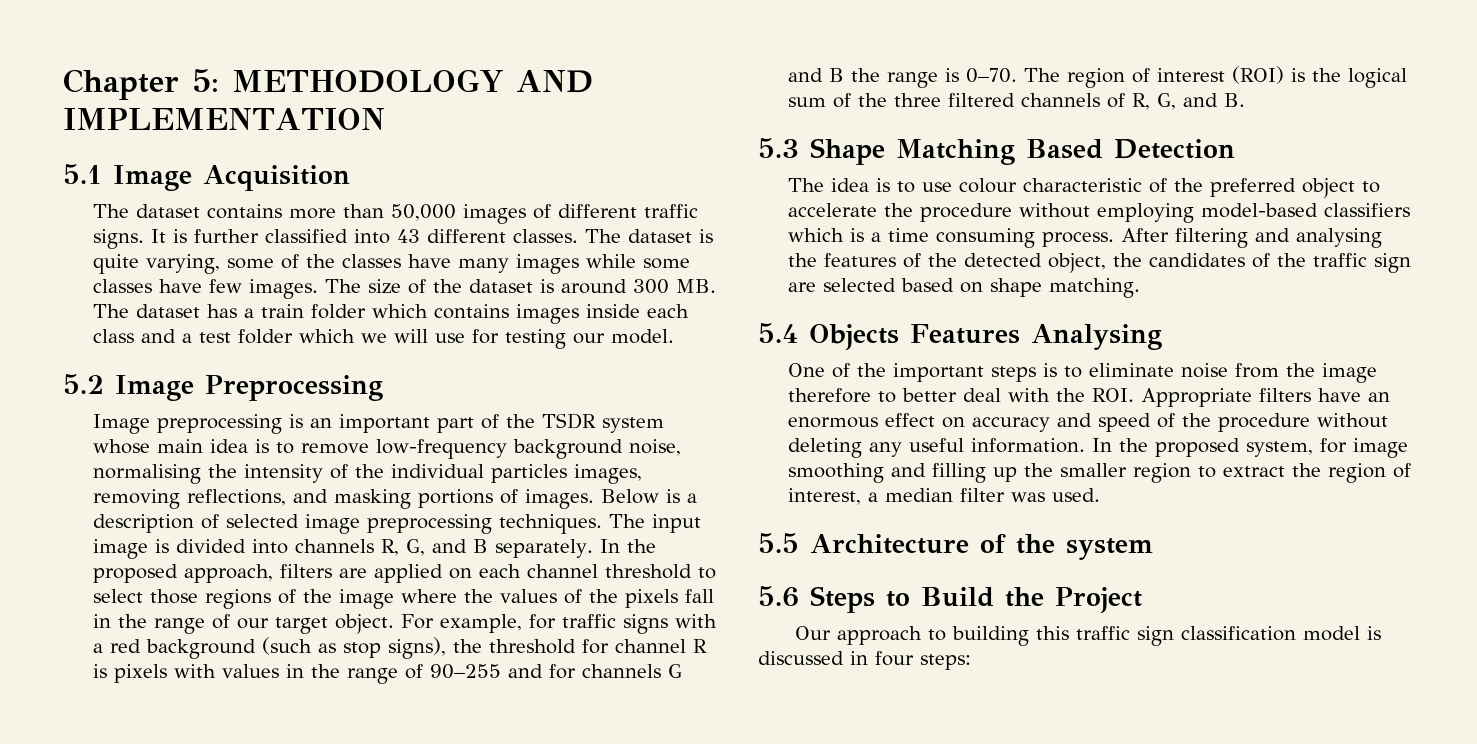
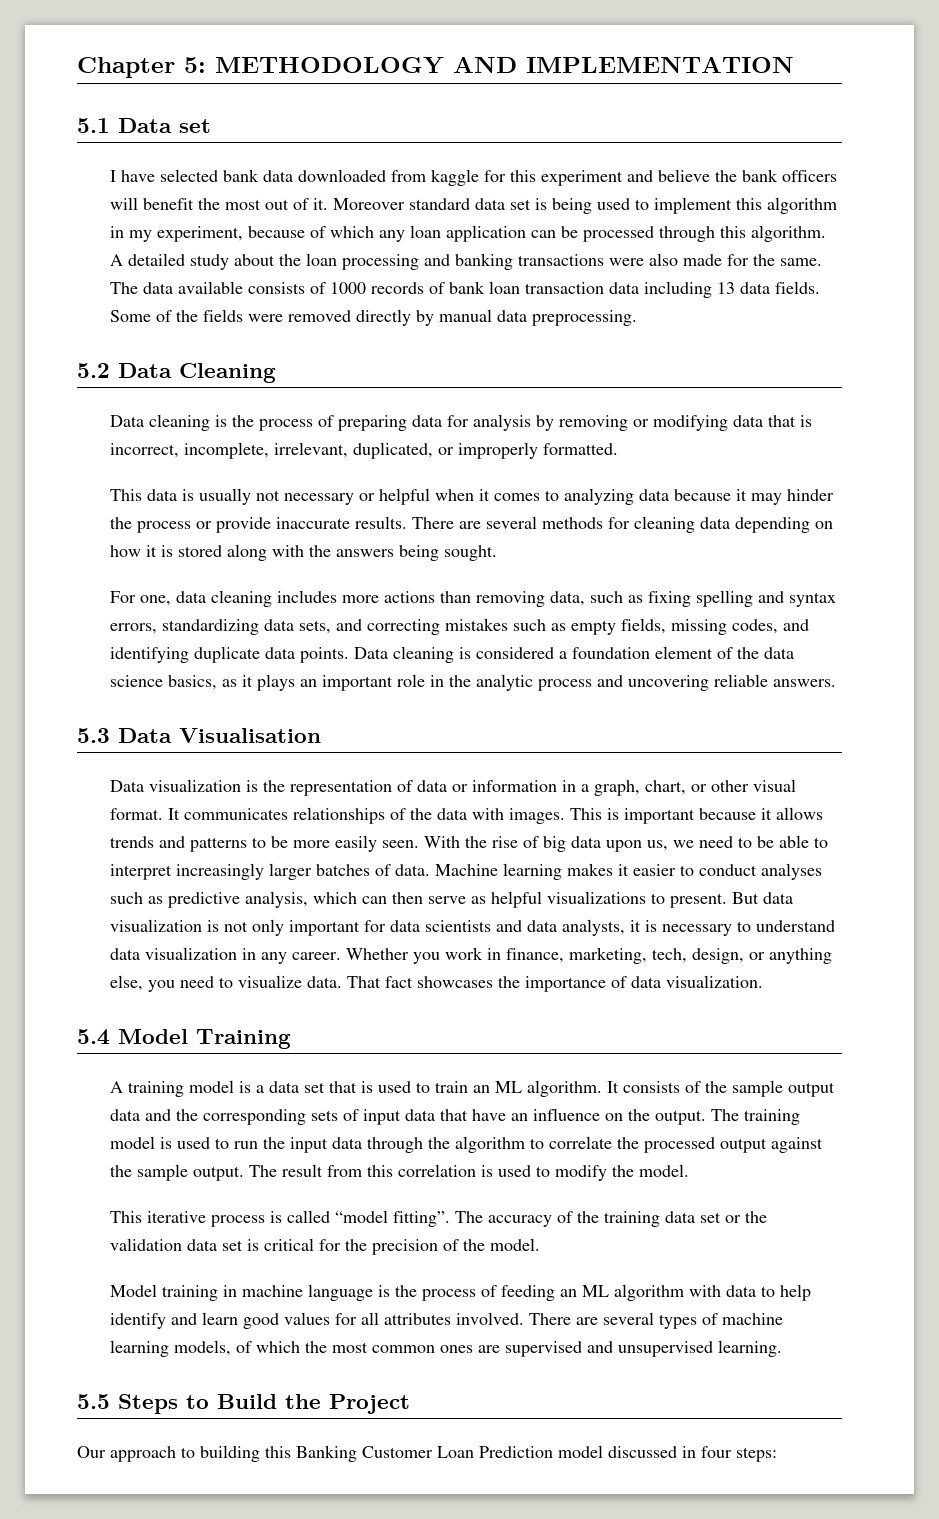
- 5.1 Image Acquisition
- The dataset contains more than 50,000 images of different traffic signs. It is further classified into 43 different classes. The dataset is quite varying, some of the classes have many images while some classes have few images. The size of the dataset is around 300 MB. The dataset has a train folder which contains images inside each class and a test folder which we will use for testing our model.
- 5.2 Image Preprocessing
- Image preprocessing is an important part of the TSDR system whose main idea is to remove low-frequency background noise, normalising the intensity of the individual particles images, removing reflections, and masking portions of images. Below is a description of selected image preprocessing techniques. The input image is divided into channels R, G, and B separately. In the proposed approach, filters are applied on each channel threshold to select those regions of the image where the values of the pixels fall in the range of our target object. For example, for traffic signs with a red background (such as stop signs), the threshold for channel R is pixels with values in the range of 90–255 and for channels G and B the range is 0–70. The region of interest (ROI) is the logical sum of the three filtered channels of R, G, and B.
- 5.3 Shape Matching Based Detection
- The idea is to use colour characteristic of the preferred object to accelerate the procedure without employing model-based classifiers which is a time consuming process. After filtering and analysing the features of the detected object, the candidates of the traffic sign are selected based on shape matching.
- 5.4 Objects Features Analysing
- One of the important steps is to eliminate noise from the image therefore to better deal with the ROI. Appropriate filters have an enormous effect on accuracy and speed of the procedure without deleting any useful information. In the proposed system, for image smoothing and filling up the smaller region to extract the region of interest, a median filter was used.
- 5.5 Architecture of the system
- 5.6 Steps to Build the Project
+ 5.1 Data set
+ I have selected bank data downloaded from kaggle for this experiment and believe the bank officers will benefit the most out of it. Moreover standard data set is being used to implement this algorithm in my experiment, because of which any loan application can be processed through this algorithm. A detailed study about the loan processing and banking transactions were also made for the same. The data available consists of 1000 records of bank loan transaction data including 13 data fields. Some of the fields were removed directly by manual data preprocessing.
+ 5.2 Data Cleaning
+ Data cleaning is the process of preparing data for analysis by removing or modifying data that is incorrect, incomplete, irrelevant, duplicated, or improperly formatted.
+ This data is usually not necessary or helpful when it comes to analyzing data because it may hinder the process or provide inaccurate results. There are several methods for cleaning data depending on how it is stored along with the answers being sought.
+ For one, data cleaning includes more actions than removing data, such as fixing spelling and syntax errors, standardizing data sets, and correcting mistakes such as empty fields, missing codes, and identifying duplicate data points. Data cleaning is considered a foundation element of the data science basics, as it plays an important role in the analytic process and uncovering reliable answers.
+ 5.3 Data Visualisation
+ Data visualization is the representation of data or information in a graph, chart, or other visual format. It communicates relationships of the data with images. This is important because it allows trends and patterns to be more easily seen. With the rise of big data upon us, we need to be able to interpret increasingly larger batches of data. Machine learning makes it easier to conduct analyses such as predictive analysis, which can then serve as helpful visualizations to present. But data visualization is not only important for data scientists and data analysts, it is necessary to understand data visualization in any career. Whether you work in finance, marketing, tech, design, or anything else, you need to visualize data. That fact showcases the importance of data visualization.
+ 5.4 Model Training
+ A training model is a data set that is used to train an ML algorithm. It consists of the sample output data and the corresponding sets of input data that have an influence on the output. The training model is used to run the input data through the algorithm to correlate the processed output against the sample output. The result from this correlation is used to modify the model.
+ This iterative process is called “model fitting”. The accuracy of the training data set or the validation data set is critical for the precision of the model.
+ Model training in machine language is the process of feeding an ML algorithm with data to help identify and learn good values for all attributes involved. There are several types of machine learning models, of which the most common ones are supervised and unsupervised learning.
+ 5.5 Steps to Build the Project
- Our approach to building this traffic sign classification model is discussed in four steps:
+ Our approach to building this Banking Customer Loan Prediction model discussed in four steps:

